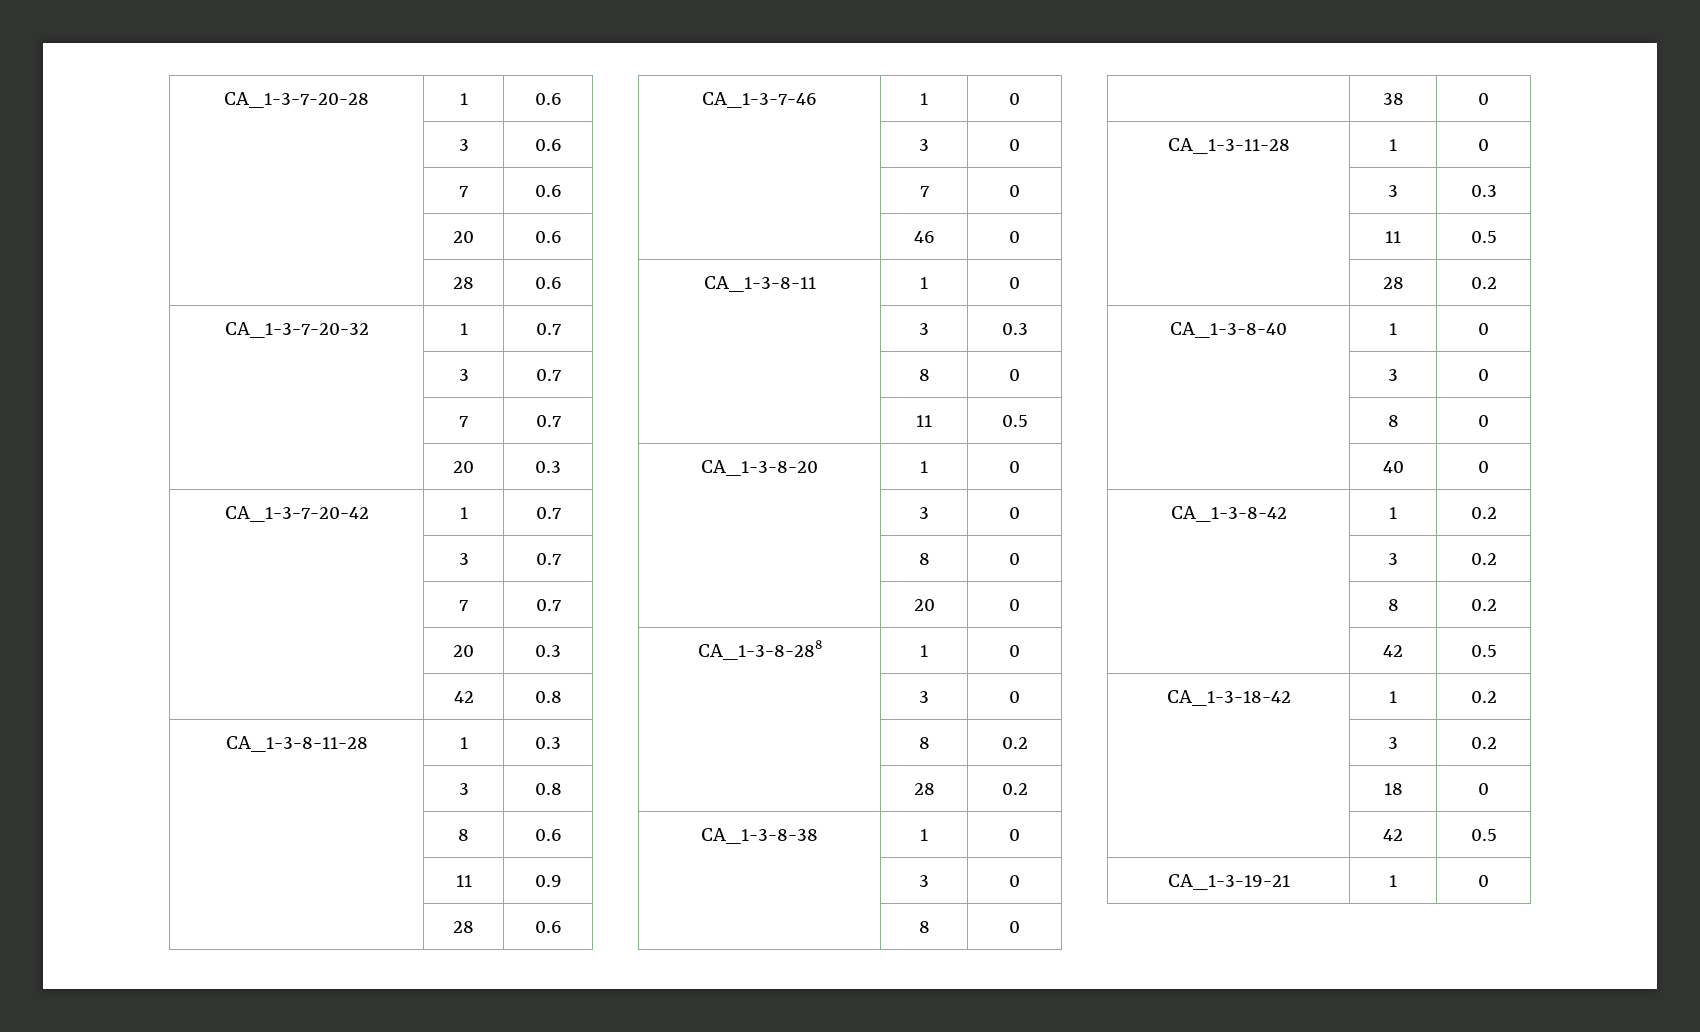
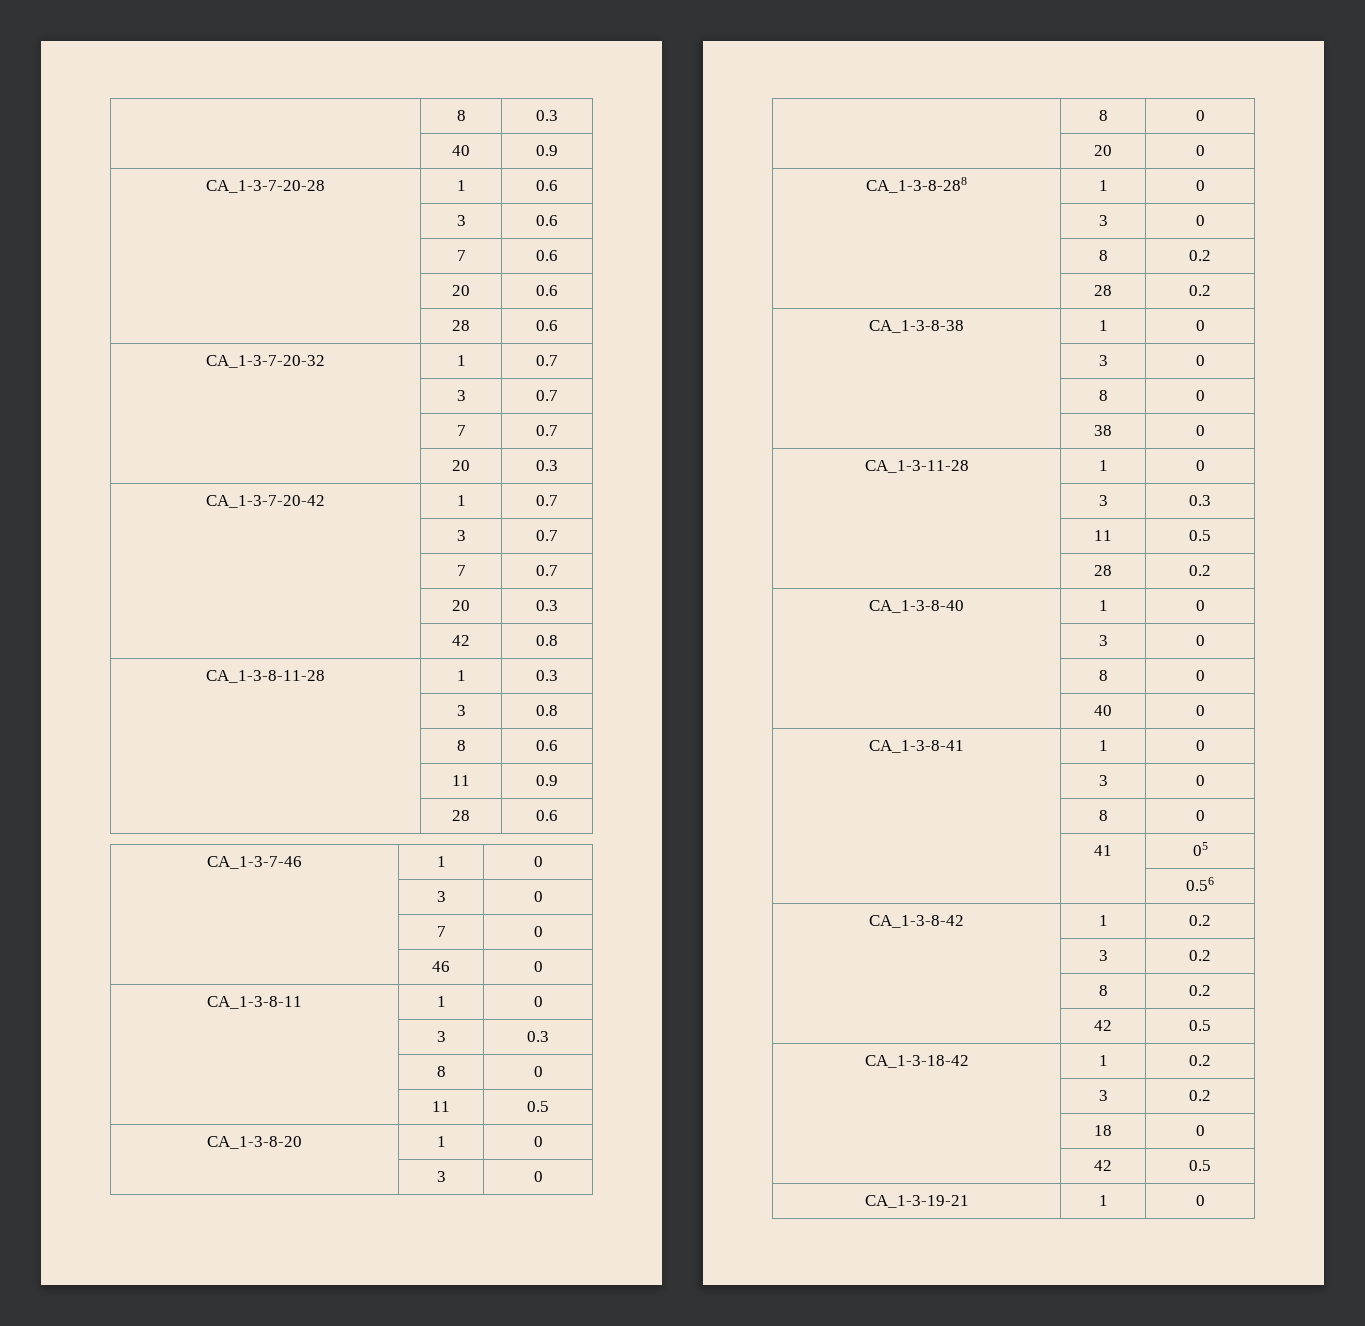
+ | 8 | 0.3
+ | 40 | 0.9
+ CA_1-3-8-41 | 1 | 0
+ | 3 | 0
+ | 8 | 0
+ | 41 | 05
+ | | 0.56

